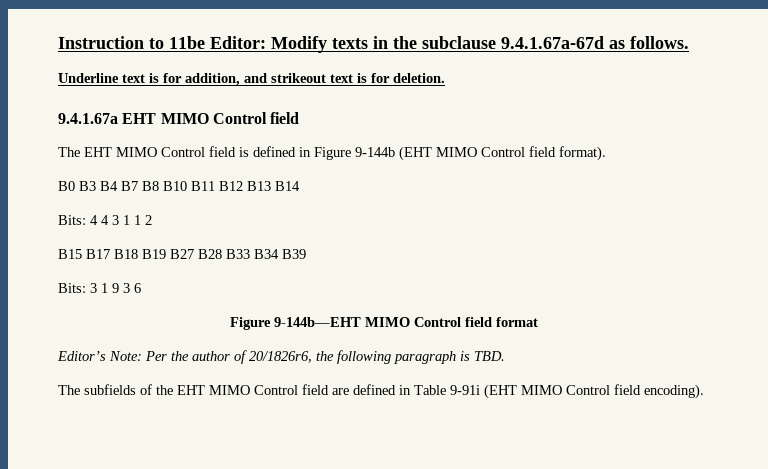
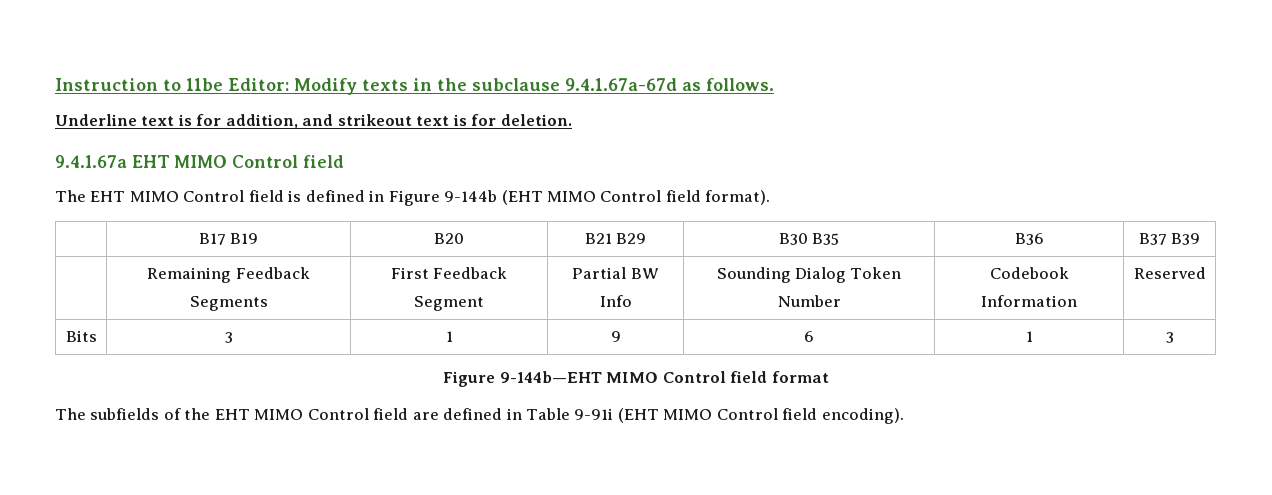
- B0 B3 B4 B7 B8 B10 B11 B12 B13 B14
- Bits: 4 4 3 1 1 2
- B15 B17 B18 B19 B27 B28 B33 B34 B39
- Bits: 3 1 9 3 6
+ | B17 B19 | B20 | B21 B29 | B30 B35 | B36 | B37 B39
+ | Remaining Feedback Segments | First Feedback Segment | Partial BW Info | Sounding Dialog Token Number | Codebook Information | Reserved
+ Bits | 3 | 1 | 9 | 6 | 1 | 3
- Editor’s Note: Per the author of 20/1826r6, the following paragraph is TBD.

